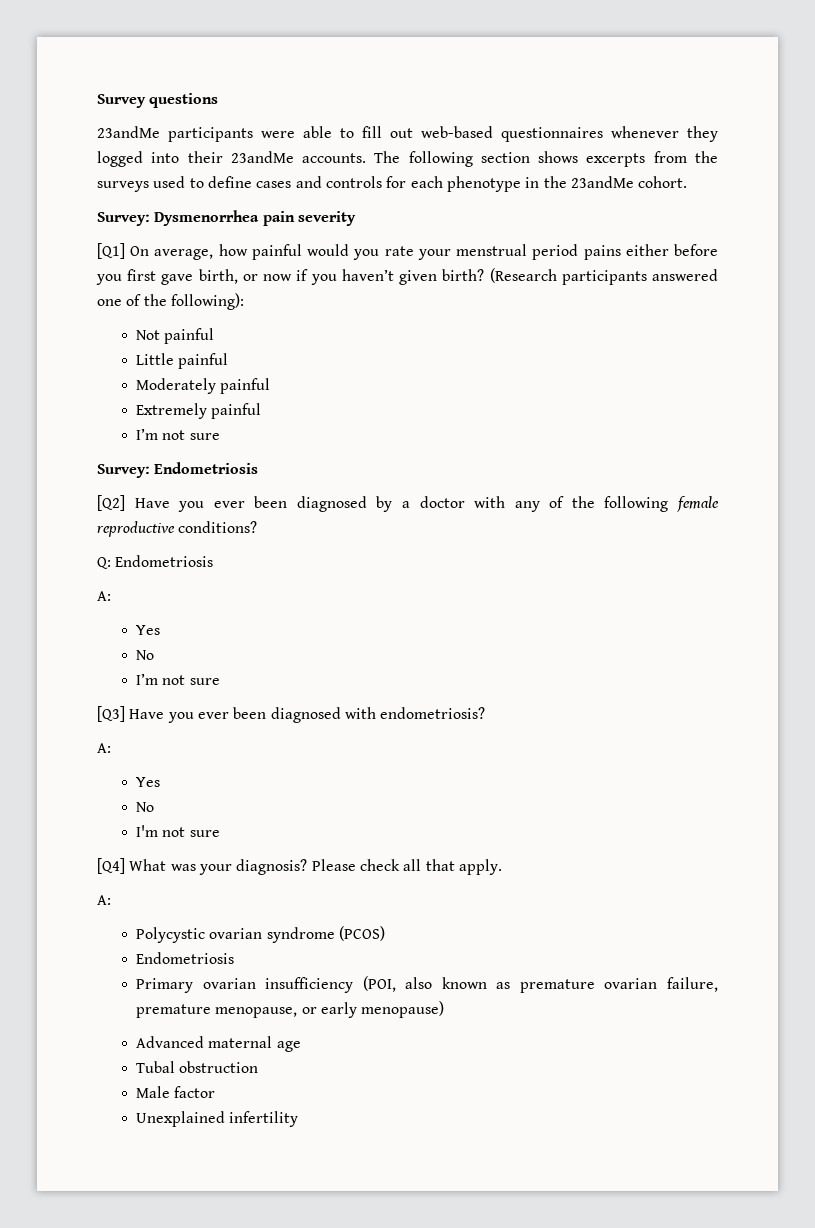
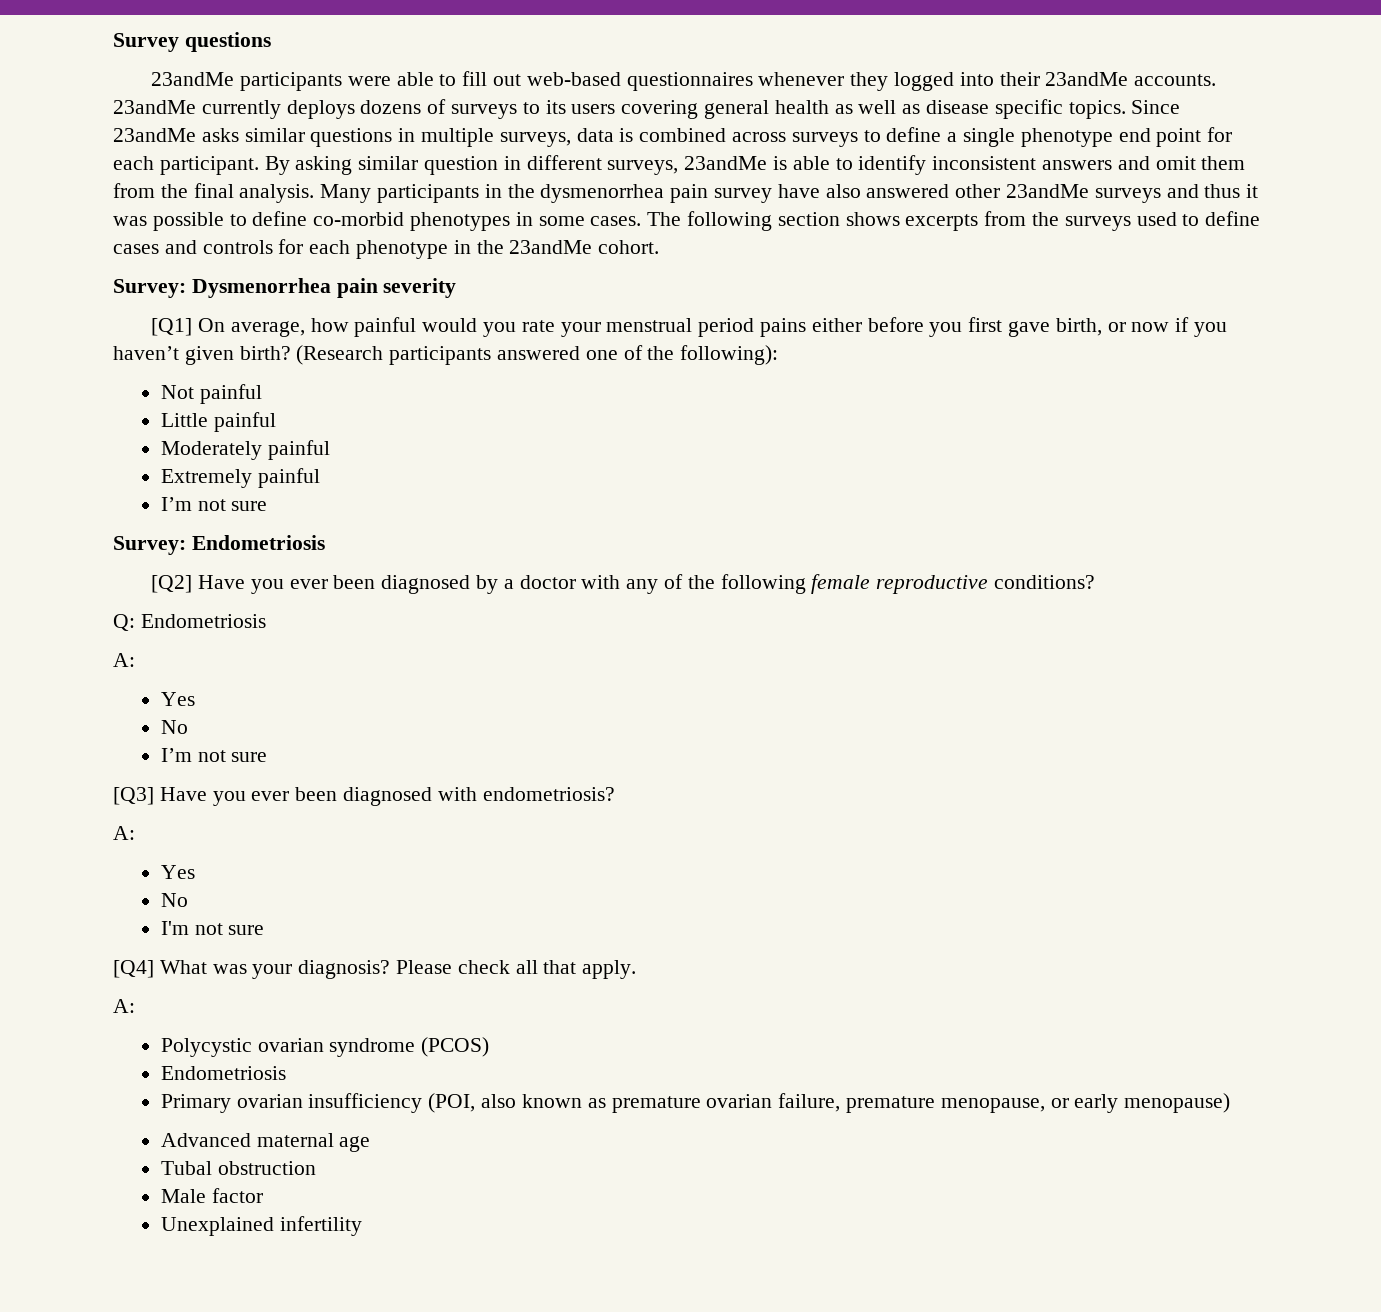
+ 23andMe currently deploys dozens of surveys to its users covering general health as well as disease specific topics. Since 23andMe asks similar questions in multiple surveys, data is combined across surveys to define a single phenotype end point for each participant. By asking similar question in different surveys, 23andMe is able to identify inconsistent answers and omit them from the final analysis. Many participants in the dysmenorrhea pain survey have also answered other 23andMe surveys and thus it was possible to define co-morbid phenotypes in some cases.

